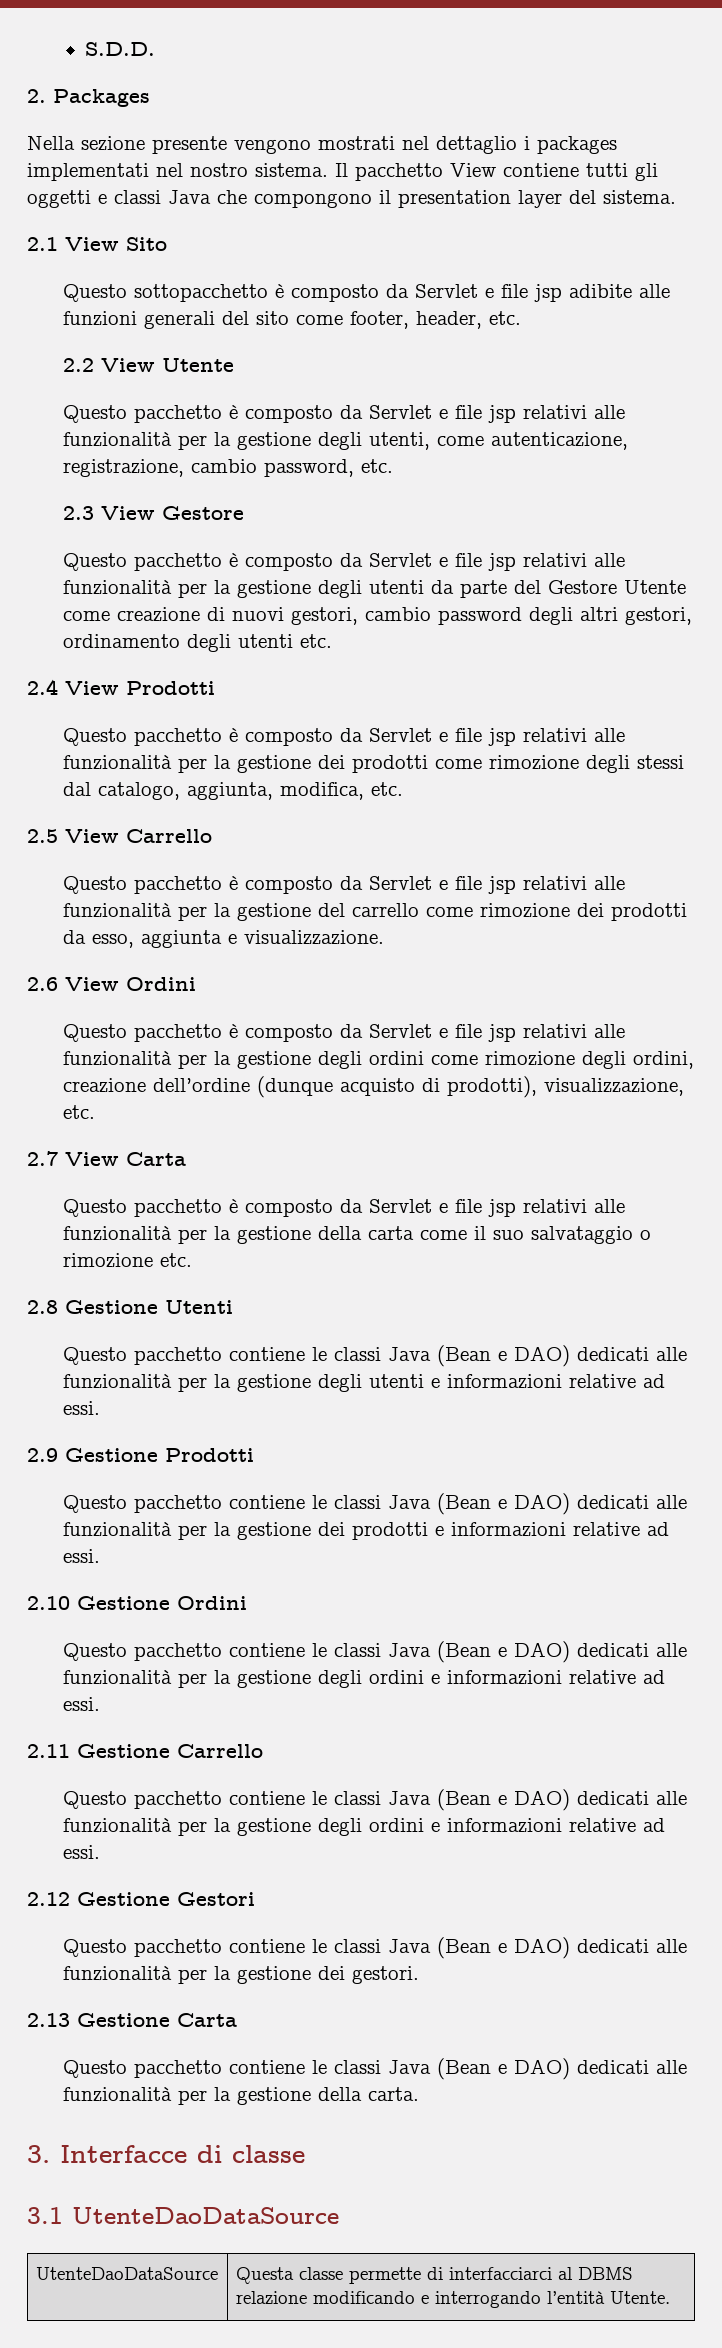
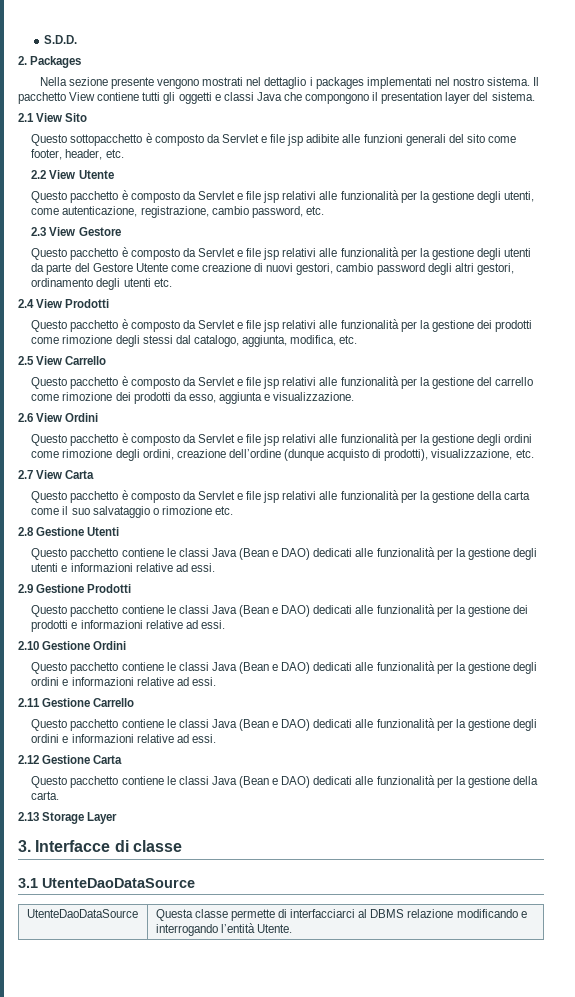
- 2.12 Gestione Gestori
- Questo pacchetto contiene le classi Java (Bean e DAO) dedicati alle funzionalità per la gestione dei gestori.
- 2.13 Gestione Carta
+ 2.12 Gestione Carta
+ 2.13 Storage Layer

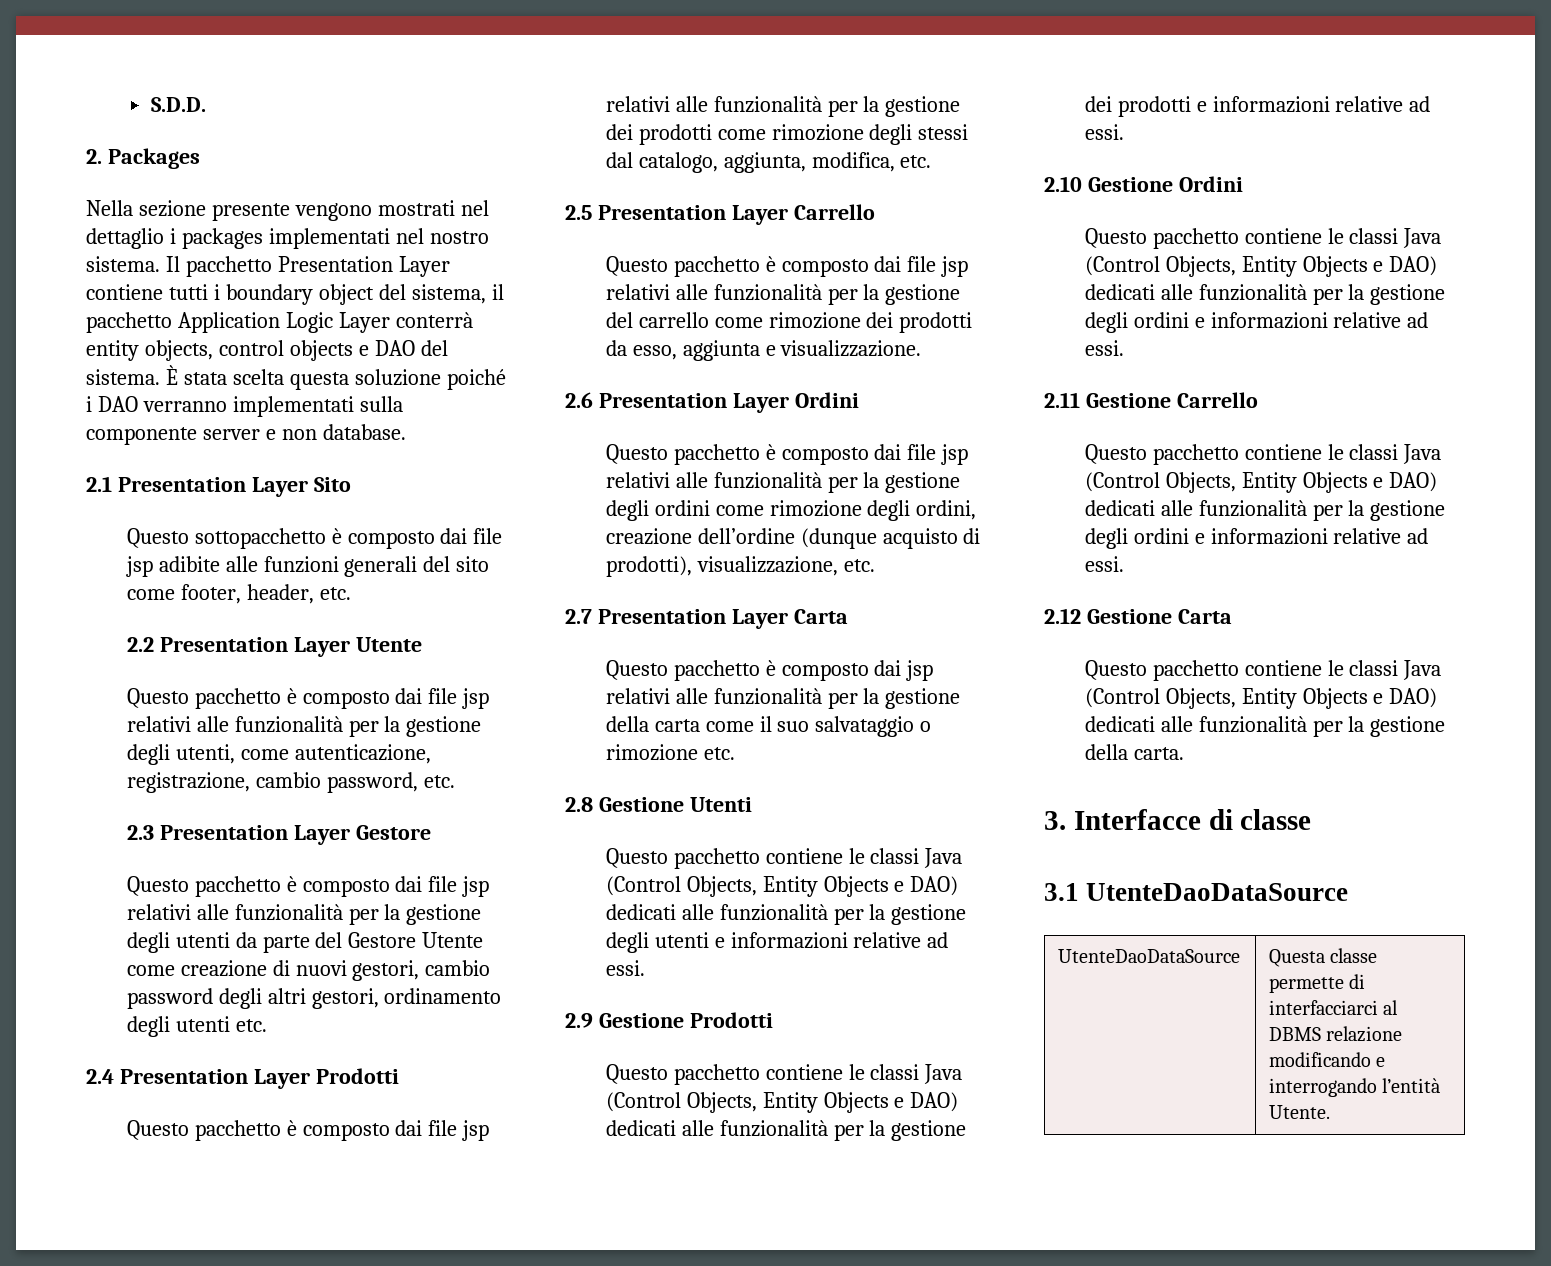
- Il pacchetto View contiene tutti gli oggetti e classi Java che compongono il presentation layer del sistema.
+ Il pacchetto Presentation Layer contiene tutti i boundary object del sistema, il pacchetto Application Logic Layer conterrà entity objects, control objects e DAO del sistema. È stata scelta questa soluzione poiché i DAO verranno implementati sulla componente server e non database.
- 2.1 View Sito
+ 2.1 Presentation Layer Sito
- Questo sottopacchetto è composto da Servlet e file jsp adibite alle funzioni generali del sito come footer, header, etc.
+ Questo sottopacchetto è composto dai file jsp adibite alle funzioni generali del sito come footer, header, etc.
- 2.2 View Utente
+ 2.2 Presentation Layer Utente
- Questo pacchetto è composto da Servlet e file jsp relativi alle funzionalità per la gestione degli utenti, come autenticazione, registrazione, cambio password, etc.
+ Questo pacchetto è composto dai file jsp relativi alle funzionalità per la gestione degli utenti, come autenticazione, registrazione, cambio password, etc.
- 2.3 View Gestore
+ 2.3 Presentation Layer Gestore
- Questo pacchetto è composto da Servlet e file jsp relativi alle funzionalità per la gestione degli utenti da parte del Gestore Utente come creazione di nuovi gestori, cambio password degli altri gestori, ordinamento degli utenti etc.
+ Questo pacchetto è composto dai file jsp relativi alle funzionalità per la gestione degli utenti da parte del Gestore Utente come creazione di nuovi gestori, cambio password degli altri gestori, ordinamento degli utenti etc.
- 2.4 View Prodotti
+ 2.4 Presentation Layer Prodotti
- Questo pacchetto è composto da Servlet e file jsp relativi alle funzionalità per la gestione dei prodotti come rimozione degli stessi dal catalogo, aggiunta, modifica, etc.
+ Questo pacchetto è composto dai file jsp relativi alle funzionalità per la gestione dei prodotti come rimozione degli stessi dal catalogo, aggiunta, modifica, etc.
- 2.5 View Carrello
+ 2.5 Presentation Layer Carrello
- Questo pacchetto è composto da Servlet e file jsp relativi alle funzionalità per la gestione del carrello come rimozione dei prodotti da esso, aggiunta e visualizzazione.
+ Questo pacchetto è composto dai file jsp relativi alle funzionalità per la gestione del carrello come rimozione dei prodotti da esso, aggiunta e visualizzazione.
- 2.6 View Ordini
+ 2.6 Presentation Layer Ordini
- Questo pacchetto è composto da Servlet e file jsp relativi alle funzionalità per la gestione degli ordini come rimozione degli ordini, creazione dell’ordine (dunque acquisto di prodotti), visualizzazione, etc.
+ Questo pacchetto è composto dai file jsp relativi alle funzionalità per la gestione degli ordini come rimozione degli ordini, creazione dell’ordine (dunque acquisto di prodotti), visualizzazione, etc.
- 2.7 View Carta
+ 2.7 Presentation Layer Carta
- Questo pacchetto è composto da Servlet e file jsp relativi alle funzionalità per la gestione della carta come il suo salvataggio o rimozione etc.
+ Questo pacchetto è composto dai jsp relativi alle funzionalità per la gestione della carta come il suo salvataggio o rimozione etc.
- Questo pacchetto contiene le classi Java (Bean e DAO) dedicati alle funzionalità per la gestione degli utenti e informazioni relative ad essi.
+ Questo pacchetto contiene le classi Java (Control Objects, Entity Objects e DAO) dedicati alle funzionalità per la gestione degli utenti e informazioni relative ad essi.
- Questo pacchetto contiene le classi Java (Bean e DAO) dedicati alle funzionalità per la gestione dei prodotti e informazioni relative ad essi.
+ Questo pacchetto contiene le classi Java (Control Objects, Entity Objects e DAO) dedicati alle funzionalità per la gestione dei prodotti e informazioni relative ad essi.
  2.10 Gestione Ordini
- Questo pacchetto contiene le classi Java (Bean e DAO) dedicati alle funzionalità per la gestione degli ordini e informazioni relative ad essi.
+ Questo pacchetto contiene le classi Java (Control Objects, Entity Objects e DAO) dedicati alle funzionalità per la gestione degli ordini e informazioni relative ad essi.
  2.11 Gestione Carrello
- Questo pacchetto contiene le classi Java (Bean e DAO) dedicati alle funzionalità per la gestione degli ordini e informazioni relative ad essi.
+ Questo pacchetto contiene le classi Java (Control Objects, Entity Objects e DAO) dedicati alle funzionalità per la gestione degli ordini e informazioni relative ad essi.
- Questo pacchetto contiene le classi Java (Bean e DAO) dedicati alle funzionalità per la gestione della carta.
+ Questo pacchetto contiene le classi Java (Control Objects, Entity Objects e DAO) dedicati alle funzionalità per la gestione della carta.
- 2.13 Storage Layer

